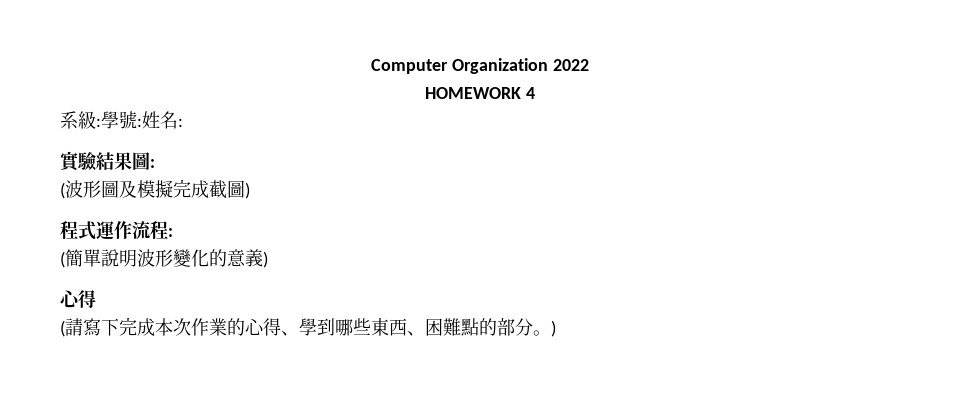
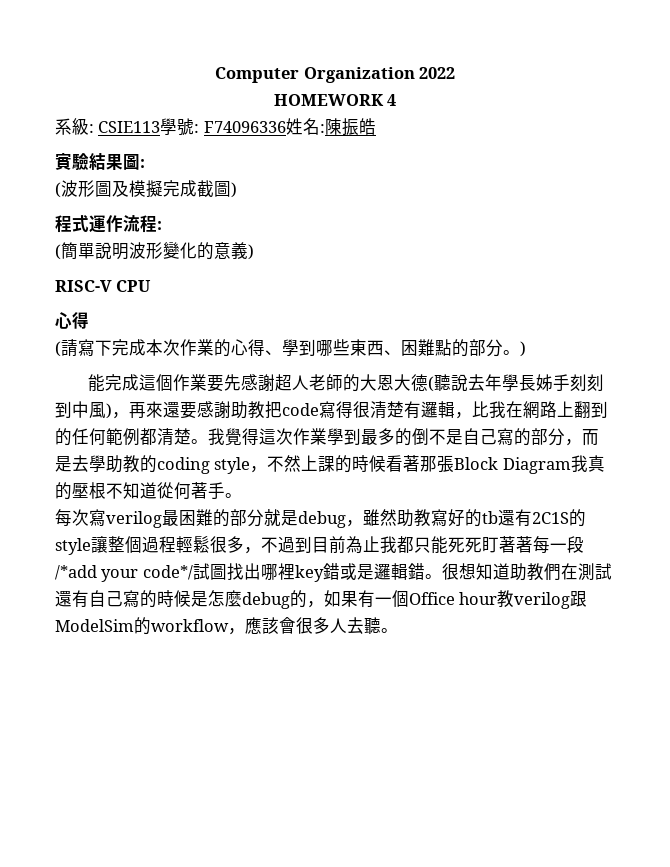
- 系級:學號:姓名:
+ 系級: CSIE113學號: F74096336姓名:陳振皓
+ RISC-V CPU
+ 能完成這個作業要先感謝超人老師的大恩大德(聽說去年學長姊手刻刻到中風)，再來還要感謝助教把code寫得很清楚有邏輯，比我在網路上翻到的任何範例都清楚。我覺得這次作業學到最多的倒不是自己寫的部分，而是去學助教的coding style，不然上課的時候看著那張Block Diagram我真的壓根不知道從何著手。
+ 每次寫verilog最困難的部分就是debug，雖然助教寫好的tb還有2C1S的style讓整個過程輕鬆很多，不過到目前為止我都只能死死盯著著每一段/*add your code*/試圖找出哪裡key錯或是邏輯錯。很想知道助教們在測試還有自己寫的時候是怎麼debug的，如果有一個Office hour教verilog跟ModelSim的workflow，應該會很多人去聽。

